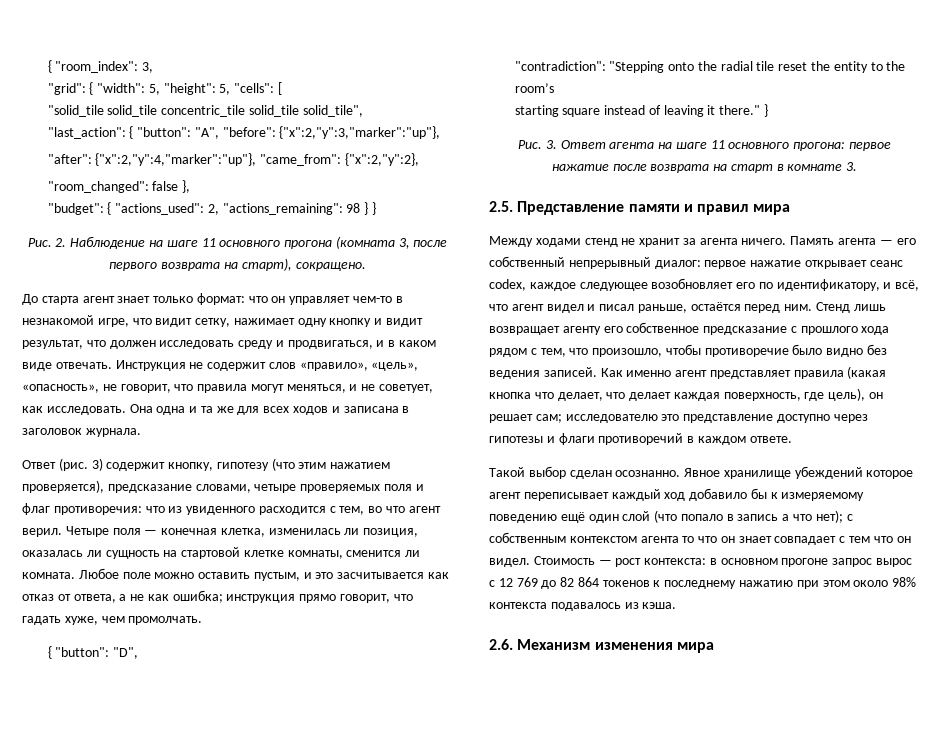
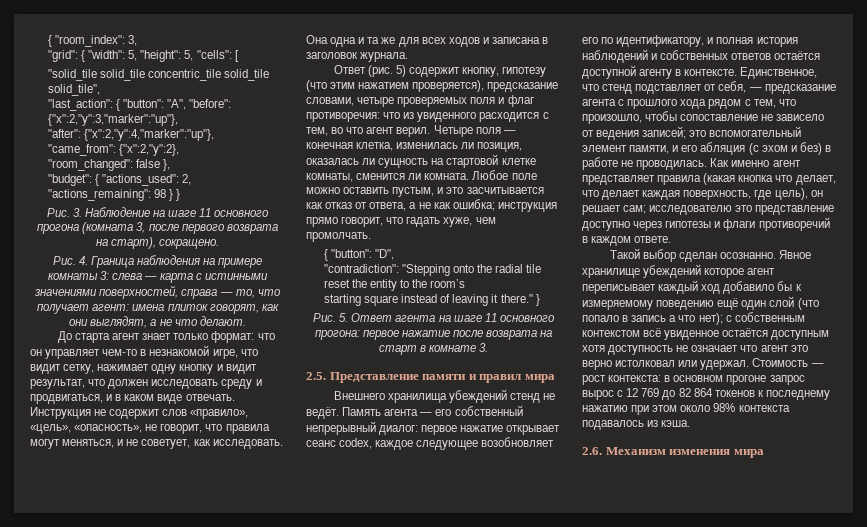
- Рис. 2. Наблюдение на шаге 11 основного прогона (комната 3, после первого возврата на старт), сокращено.
+ Рис. 3. Наблюдение на шаге 11 основного прогона (комната 3, после первого возврата на старт), сокращено.
+ Рис. 4. Граница наблюдения на примере комнаты 3: слева — карта с истинными значениями поверхностей, справа — то, что получает агент: имена плиток говорят, как они выглядят, а не что делают.
- 3) содержит кнопку, гипотезу (что этим нажатием проверяется), предсказание словами, четыре проверяемых поля и флаг противоречия: что из увиденного расходится с тем, во что агент верил.
+ 5) содержит кнопку, гипотезу (что этим нажатием проверяется), предсказание словами, четыре проверяемых поля и флаг противоречия: что из увиденного расходится с тем, во что агент верил.
- Рис. 3. Ответ агента на шаге 11 основного прогона: первое нажатие после возврата на старт в комнате 3.
+ Рис. 5. Ответ агента на шаге 11 основного прогона: первое нажатие после возврата на старт в комнате 3.
- Между ходами стенд не хранит за агента ничего.
+ Внешнего хранилища убеждений стенд не ведёт.
- Память агента — его собственный непрерывный диалог: первое нажатие открывает сеанс codex, каждое следующее возобновляет его по идентификатору, и всё, что агент видел и писал раньше, остаётся перед ним. Стенд лишь возвращает агенту его собственное предсказание с прошлого хода рядом с тем, что произошло, чтобы противоречие было видно без ведения записей.
+ Память агента — его собственный непрерывный диалог: первое нажатие открывает сеанс codex, каждое следующее возобновляет его по идентификатору, и полная история наблюдений и собственных ответов остаётся доступной агенту в контексте. Единственное, что стенд подставляет от себя, — предсказание агента с прошлого хода рядом с тем, что произошло, чтобы сопоставление не зависело от ведения записей; это вспомогательный элемент памяти, и его абляция (с эхом и без) в работе не проводилась.
- Явное хранилище убеждений которое агент переписывает каждый ход добавило бы к измеряемому поведению ещё один слой (что попало в запись а что нет); с собственным контекстом агента то что он знает совпадает с тем что он видел.
+ Явное хранилище убеждений которое агент переписывает каждый ход добавило бы к измеряемому поведению ещё один слой (что попало в запись а что нет); с собственным контекстом всё увиденное остаётся доступным хотя доступность не означает что агент это верно истолковал или удержал.

